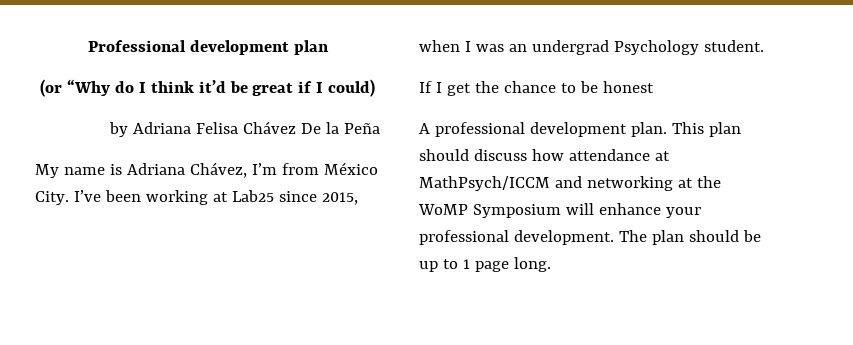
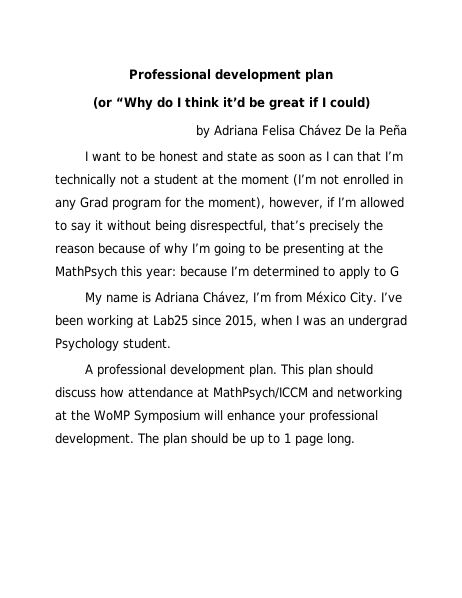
+ I want to be honest and state as soon as I can that I’m technically not a student at the moment (I’m not enrolled in any Grad program for the moment), however, if I’m allowed to say it without being disrespectful, that’s precisely the reason because of why I’m going to be presenting at the MathPsych this year: because I’m determined to apply to G
- If I get the chance to be honest

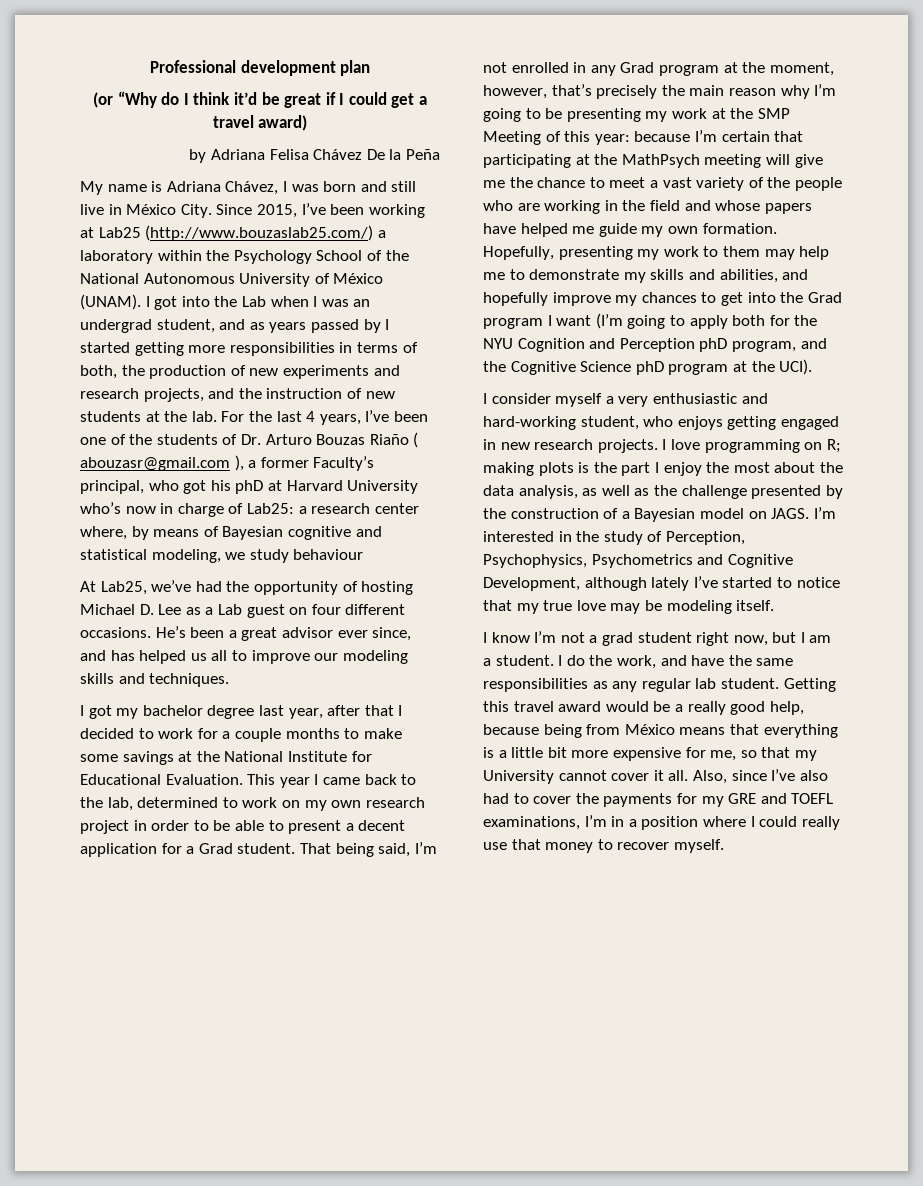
- (or “Why do I think it’d be great if I could)
+ (or “Why do I think it’d be great if I could get a travel award)
- I want to be honest and state as soon as I can that I’m technically not a student at the moment (I’m not enrolled in any Grad program for the moment), however, if I’m allowed to say it without being disrespectful, that’s precisely the reason because of why I’m going to be presenting at the MathPsych this year: because I’m determined to apply to G
- My name is Adriana Chávez, I’m from México City. I’ve been working at Lab25 since 2015, when I was an undergrad Psychology student.
- A professional development plan. This plan should discuss how attendance at MathPsych/ICCM and networking at the WoMP Symposium will enhance your professional development. The plan should be up to 1 page long.
+ My name is Adriana Chávez, I was born and still live in México City. Since 2015, I’ve been working at Lab25 (http://www.bouzaslab25.com/) a laboratory within the Psychology School of the National Autonomous University of México (UNAM). I got into the Lab when I was an undergrad student, and as years passed by I started getting more responsibilities in terms of both, the production of new experiments and research projects, and the instruction of new students at the lab. For the last 4 years, I’ve been one of the students of Dr. Arturo Bouzas Riaño ( abouzasr@gmail.com ), a former Faculty’s principal, who got his phD at Harvard University who’s now in charge of Lab25: a research center where, by means of Bayesian cognitive and statistical modeling, we study behaviour
+ At Lab25, we’ve had the opportunity of hosting Michael D. Lee as a Lab guest on four different occasions. He’s been a great advisor ever since, and has helped us all to improve our modeling skills and techniques.
+ I got my bachelor degree last year, after that I decided to work for a couple months to make some savings at the National Institute for Educational Evaluation. This year I came back to the lab, determined to work on my own research project in order to be able to present a decent application for a Grad student. That being said, I’m not enrolled in any Grad program at the moment, however, that’s precisely the main reason why I’m going to be presenting my work at the SMP Meeting of this year: because I’m certain that participating at the MathPsych meeting will give me the chance to meet a vast variety of the people who are working in the field and whose papers have helped me guide my own formation. Hopefully, presenting my work to them may help me to demonstrate my skills and abilities, and hopefully improve my chances to get into the Grad program I want (I’m going to apply both for the NYU Cognition and Perception phD program, and the Cognitive Science phD program at the UCI).
+ I consider myself a very enthusiastic and hard-working student, who enjoys getting engaged in new research projects. I love programming on R; making plots is the part I enjoy the most about the data analysis, as well as the challenge presented by the construction of a Bayesian model on JAGS. I’m interested in the study of Perception, Psychophysics, Psychometrics and Cognitive Development, although lately I’ve started to notice that my true love may be modeling itself.
+ I know I’m not a grad student right now, but I am a student. I do the work, and have the same responsibilities as any regular lab student. Getting this travel award would be a really good help, because being from México means that everything is a little bit more expensive for me, so that my University cannot cover it all. Also, since I’ve also had to cover the payments for my GRE and TOEFL examinations, I’m in a position where I could really use that money to recover myself.

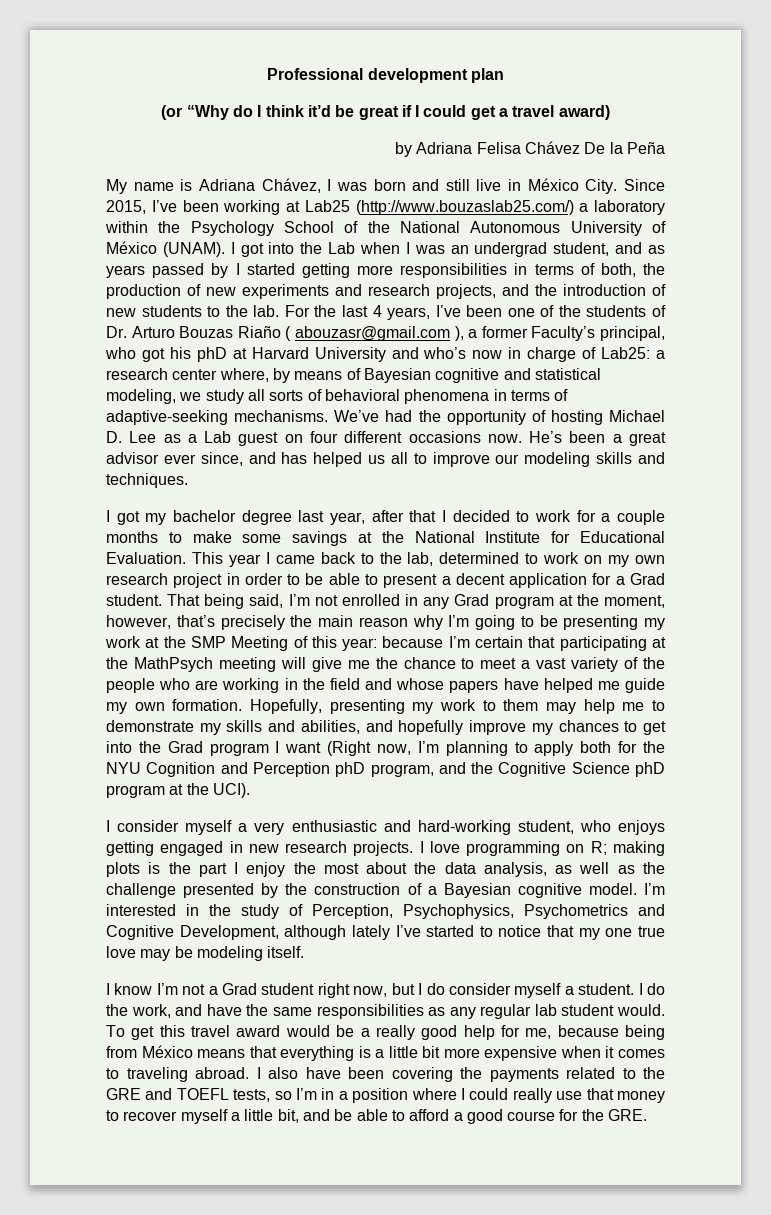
- I got into the Lab when I was an undergrad student, and as years passed by I started getting more responsibilities in terms of both, the production of new experiments and research projects, and the instruction of new students at the lab.
+ I got into the Lab when I was an undergrad student, and as years passed by I started getting more responsibilities in terms of both, the production of new experiments and research projects, and the introduction of new students to the lab.
- For the last 4 years, I’ve been one of the students of Dr. Arturo Bouzas Riaño ( abouzasr@gmail.com ), a former Faculty’s principal, who got his phD at Harvard University who’s now in charge of Lab25:
+ For the last 4 years, I’ve been one of the students of Dr. Arturo Bouzas Riaño ( abouzasr@gmail.com ), a former Faculty’s principal, who got his phD at Harvard University and who’s now in charge of Lab25:
- a research center where, by means of Bayesian cognitive and statistical modeling, we study behaviour
- At Lab25, we’ve had the opportunity of hosting Michael D. Lee as a Lab guest on four different occasions.
+ a research center where, by means of Bayesian cognitive and statistical modeling, we study all sorts of behavioral phenomena in terms of adaptive-seeking mechanisms. We’ve had the opportunity of hosting Michael D. Lee as a Lab guest on four different occasions now.
- Hopefully, presenting my work to them may help me to demonstrate my skills and abilities, and hopefully improve my chances to get into the Grad program I want (I’m going to apply both for the NYU Cognition and Perception phD program, and the Cognitive Science phD program at the UCI).
+ Hopefully, presenting my work to them may help me to demonstrate my skills and abilities, and hopefully improve my chances to get into the Grad program I want (Right now, I’m planning to apply both for the NYU Cognition and Perception phD program, and the Cognitive Science phD program at the UCI).
- I love programming on R; making plots is the part I enjoy the most about the data analysis, as well as the challenge presented by the construction of a Bayesian model on JAGS.
+ I love programming on R; making plots is the part I enjoy the most about the data analysis, as well as the challenge presented by the construction of a Bayesian cognitive model.
- I’m interested in the study of Perception, Psychophysics, Psychometrics and Cognitive Development, although lately I’ve started to notice that my true love may be modeling itself.
+ I’m interested in the study of Perception, Psychophysics, Psychometrics and Cognitive Development, although lately I’ve started to notice that my one true love may be modeling itself.
- I know I’m not a grad student right now, but I am a student.
+ I know I’m not a Grad student right now, but I do consider myself a student.
- I do the work, and have the same responsibilities as any regular lab student. Getting this travel award would be a really good help, because being from México means that everything is a little bit more expensive for me, so that my University cannot cover it all. Also, since I’ve also had to cover the payments for my GRE and TOEFL examinations, I’m in a position where I could really use that money to recover myself.
+ I do the work, and have the same responsibilities as any regular lab student would. To get this travel award would be a really good help for me, because being from México means that everything is a little bit more expensive when it comes to traveling abroad. I also have been covering the payments related to the GRE and TOEFL tests, so I’m in a position where I could really use that money to recover myself a little bit, and be able to afford a good course for the GRE.

